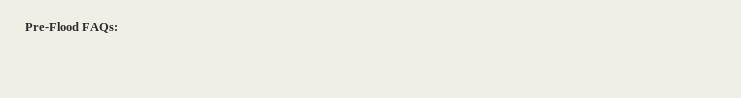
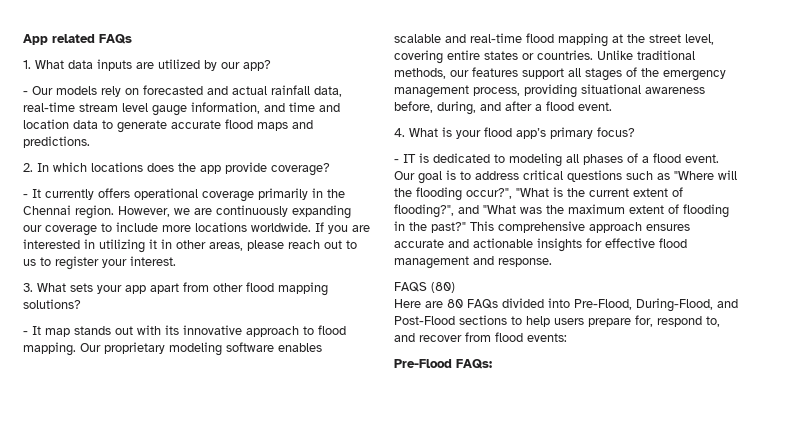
+ App related FAQs
+ 1. What data inputs are utilized by our app?
+ - Our models rely on forecasted and actual rainfall data, real-time stream level gauge information, and time and location data to generate accurate flood maps and predictions.
+ 2. In which locations does the app provide coverage?
+ - It currently offers operational coverage primarily in the Chennai region. However, we are continuously expanding our coverage to include more locations worldwide. If you are interested in utilizing it in other areas, please reach out to us to register your interest.
+ 3. What sets your app apart from other flood mapping solutions?
+ - It map stands out with its innovative approach to flood mapping. Our proprietary modeling software enables scalable and real-time flood mapping at the street level, covering entire states or countries. Unlike traditional methods, our features support all stages of the emergency management process, providing situational awareness before, during, and after a flood event.
+ 4. What is your flood app’s primary focus?
+ - IT is dedicated to modeling all phases of a flood event. Our goal is to address critical questions such as "Where will the flooding occur?", "What is the current extent of flooding?", and "What was the maximum extent of flooding in the past?" This comprehensive approach ensures accurate and actionable insights for effective flood management and response.
+ FAQS (80)
+ Here are 80 FAQs divided into Pre-Flood, During-Flood, and Post-Flood sections to help users prepare for, respond to, and recover from flood events:

